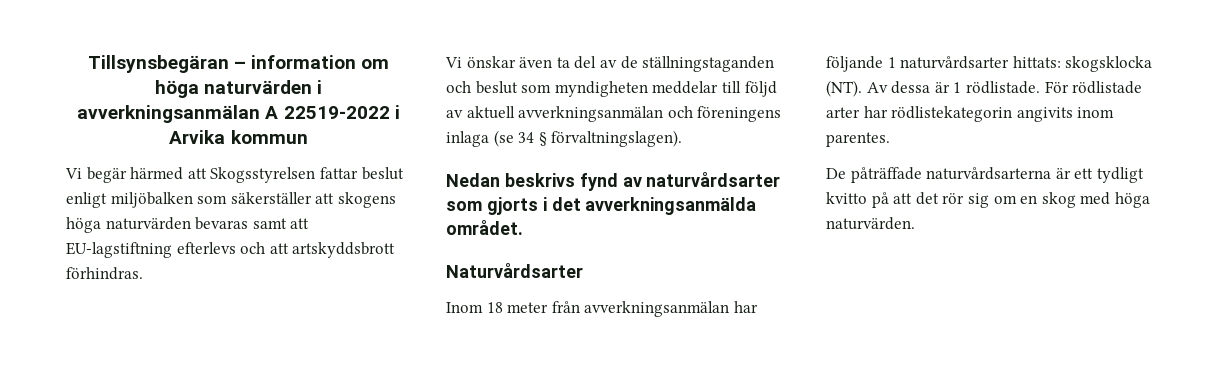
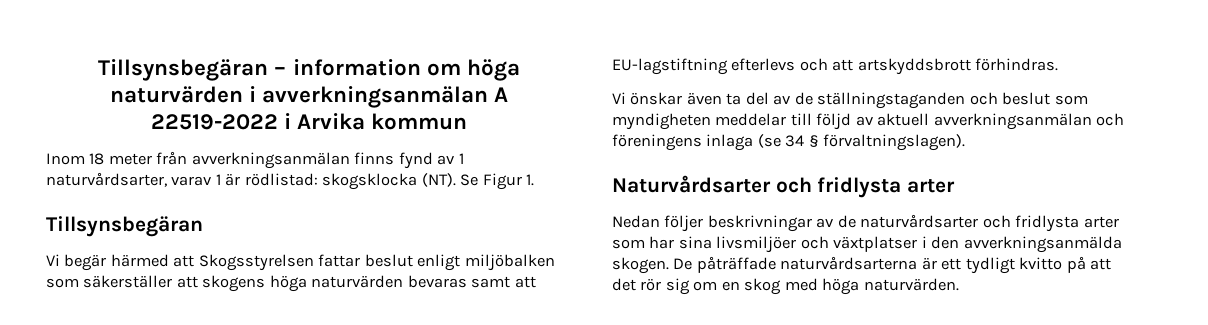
+ Inom 18 meter från avverkningsanmälan finns fynd av 1 naturvårdsarter, varav 1 är rödlistad: skogsklocka (NT). Se Figur 1.
+ Tillsynsbegäran
- Nedan beskrivs fynd av naturvårdsarter som gjorts i det avverkningsanmälda området.
- Naturvårdsarter
- Inom 18 meter från avverkningsanmälan har följande 1 naturvårdsarter hittats: skogsklocka (NT). Av dessa är 1 rödlistade. För rödlistade arter har rödlistekategorin angivits inom parentes.
- De påträffade naturvårdsarterna är ett tydligt kvitto på att det rör sig om en skog med höga naturvärden.
+ Naturvårdsarter och fridlysta arter
+ Nedan följer beskrivningar av de naturvårdsarter och fridlysta arter som har sina livsmiljöer och växtplatser i den avverkningsanmälda skogen. De påträffade naturvårdsarterna är ett tydligt kvitto på att det rör sig om en skog med höga naturvärden.

